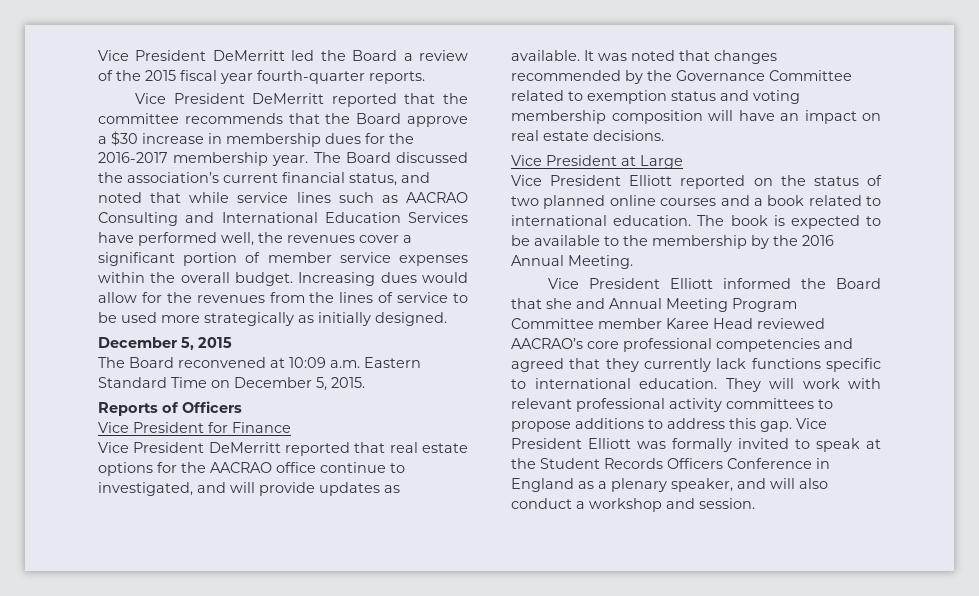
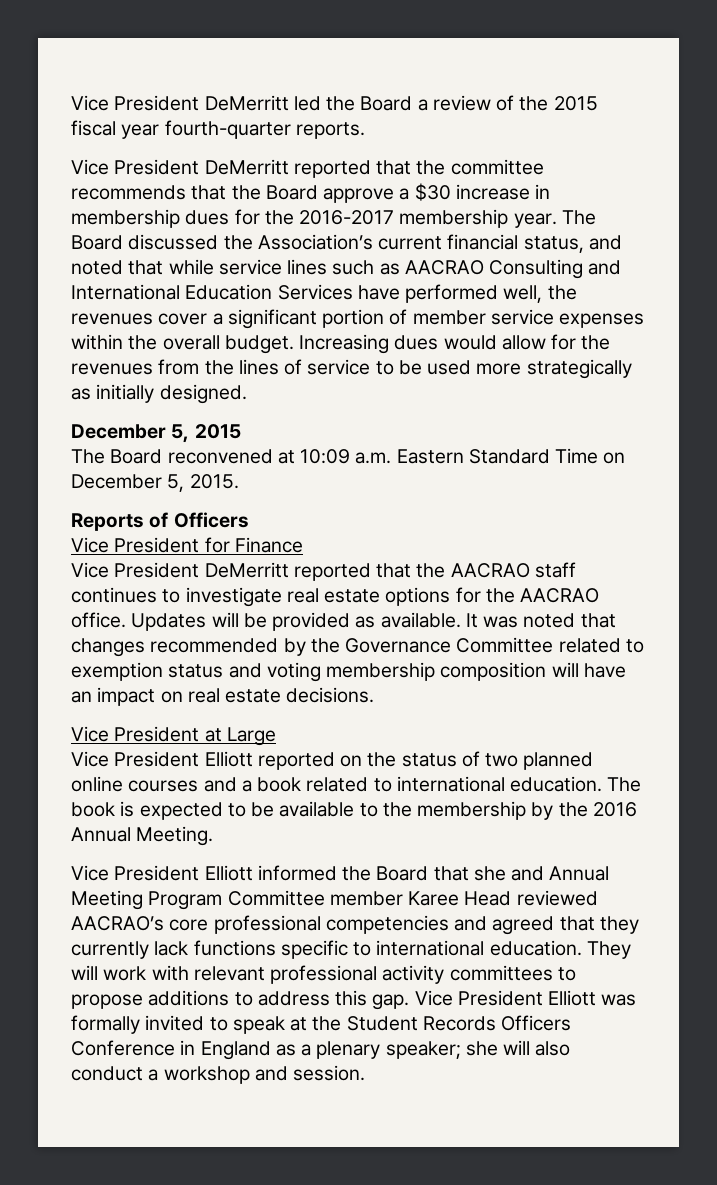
- The Board discussed the association’s current financial status, and noted that while service lines such as AACRAO Consulting and International Education Services have performed well, the revenues cover a significant portion of member service expenses within the overall budget.
+ The Board discussed the Association’s current financial status, and noted that while service lines such as AACRAO Consulting and International Education Services have performed well, the revenues cover a significant portion of member service expenses within the overall budget.
- Vice President DeMerritt reported that real estate options for the AACRAO office continue to investigated, and will provide updates as available.
+ Vice President DeMerritt reported that the AACRAO staff continues to investigate real estate options for the AACRAO office. Updates will be provided as available.
- Vice President Elliott was formally invited to speak at the Student Records Officers Conference in England as a plenary speaker, and will also conduct a workshop and session.
+ Vice President Elliott was formally invited to speak at the Student Records Officers Conference in England as a plenary speaker; she will also conduct a workshop and session.

